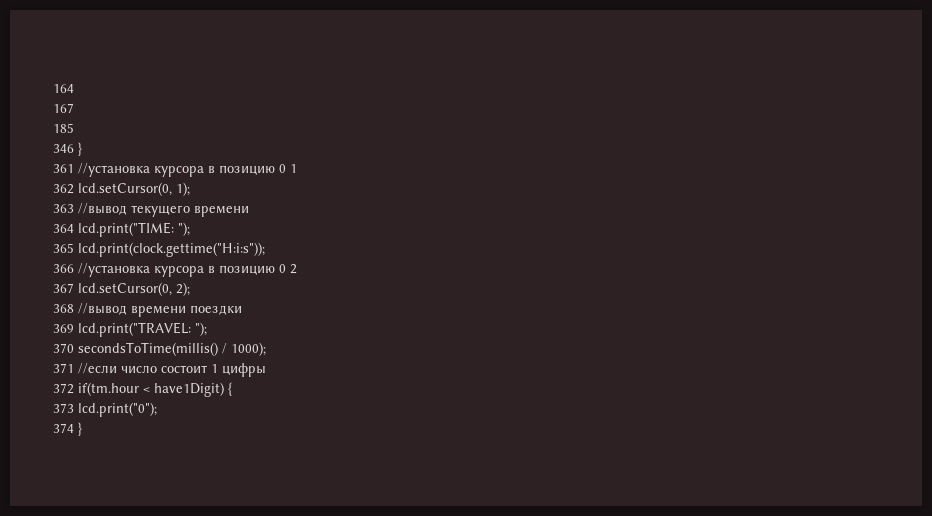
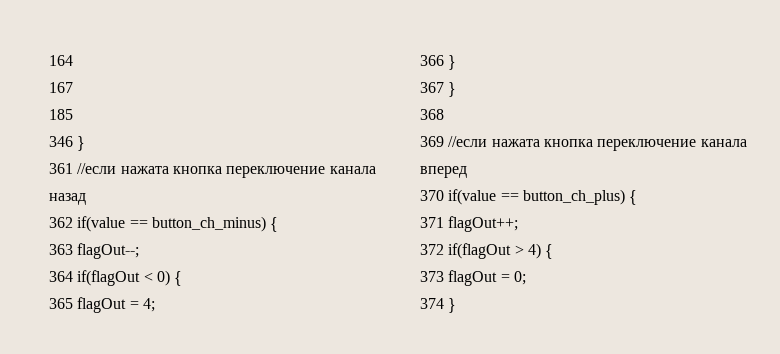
- 361 //установка курсора в позицию 0 1
- 362 lcd.setCursor(0, 1);
- 363 //вывод текущего времени
- 364 lcd.print("TIME: ");
- 365 lcd.print(clock.gettime("H:i:s"));
- 366 //установка курсора в позицию 0 2
+ 361 //если нажата кнопка переключение канала назад
+ 362 if(value == button_ch_minus) {
+ 363 flagOut--;
+ 364 if(flagOut < 0) {
+ 365 flagOut = 4;
+ 366 }
- 367 lcd.setCursor(0, 2);
+ 367 }
- 368 //вывод времени поездки
- 369 lcd.print("TRAVEL: ");
- 370 secondsToTime(millis() / 1000);
- 371 //если число состоит 1 цифры
- 372 if(tm.hour < have1Digit) {
+ 368
+ 369 //если нажата кнопка переключение канала вперед
+ 370 if(value == button_ch_plus) {
+ 371 flagOut++;
+ 372 if(flagOut > 4) {
- 373 lcd.print("0");
+ 373 flagOut = 0;

